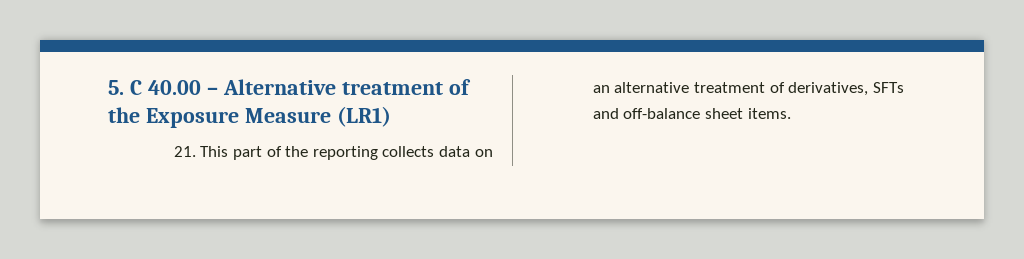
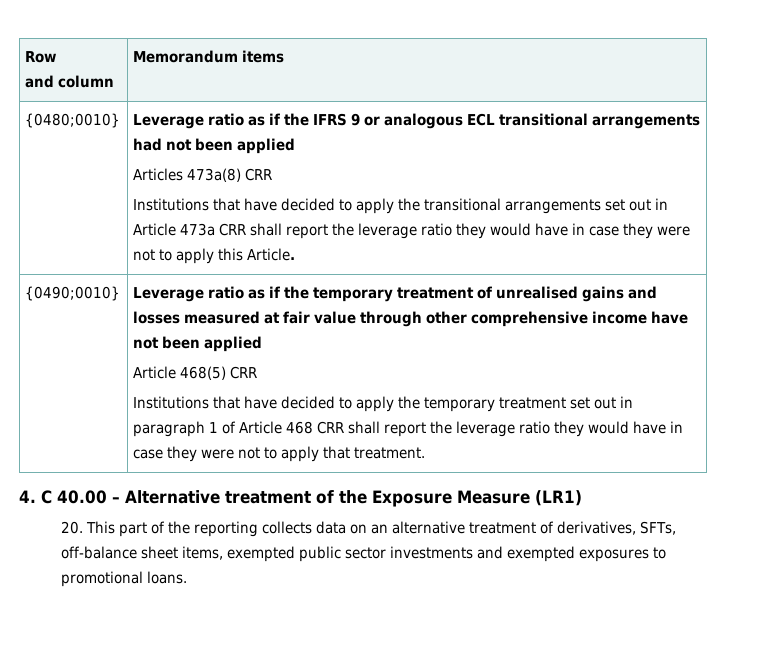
- 5. C 40.00 – Alternative treatment of the Exposure Measure (LR1)
+ Row
+ and column | Memorandum items
+ {0480;0010} | Leverage ratio as if the IFRS 9 or analogous ECL transitional arrangements had not been applied
+ Articles 473a(8) CRR
+ Institutions that have decided to apply the transitional arrangements set out in Article 473a CRR shall report the leverage ratio they would have in case they were not to apply this Article.
+ {0490;0010} | Leverage ratio as if the temporary treatment of unrealised gains and losses measured at fair value through other comprehensive income have not been applied
+ Article 468(5) CRR
+ Institutions that have decided to apply the temporary treatment set out in paragraph 1 of Article 468 CRR shall report the leverage ratio they would have in case they were not to apply that treatment.
+ 4. C 40.00 – Alternative treatment of the Exposure Measure (LR1)
- 21. This part of the reporting collects data on an alternative treatment of derivatives, SFTs and off-balance sheet items.
+ 20. This part of the reporting collects data on an alternative treatment of derivatives, SFTs, off-balance sheet items, exempted public sector investments and exempted exposures to promotional loans.

